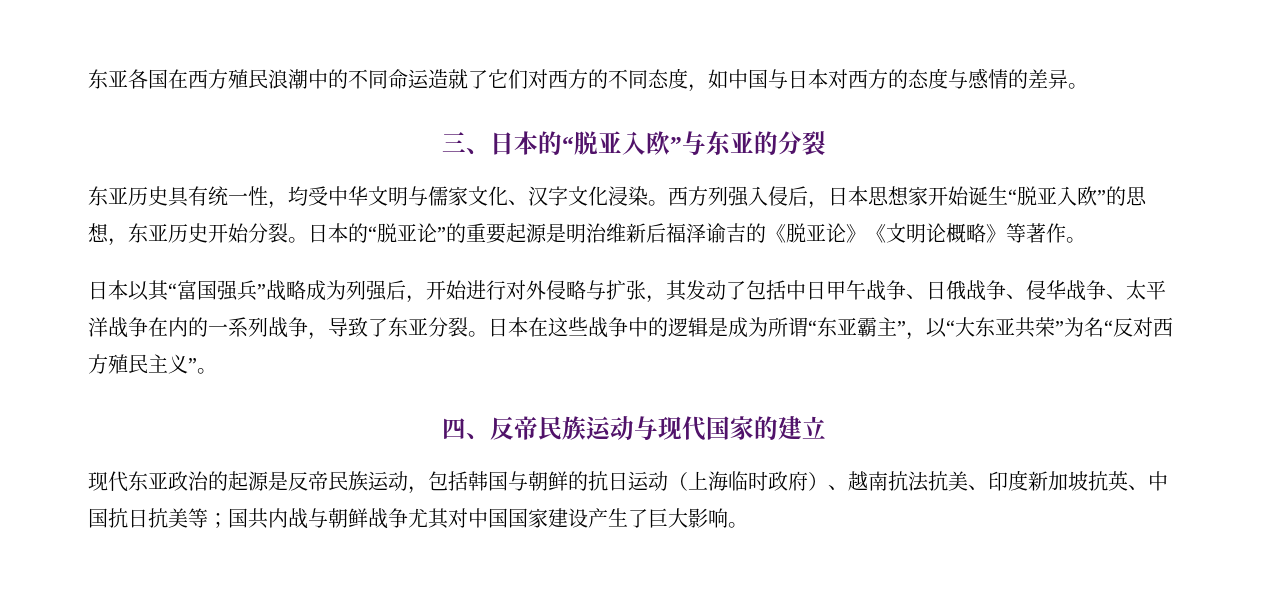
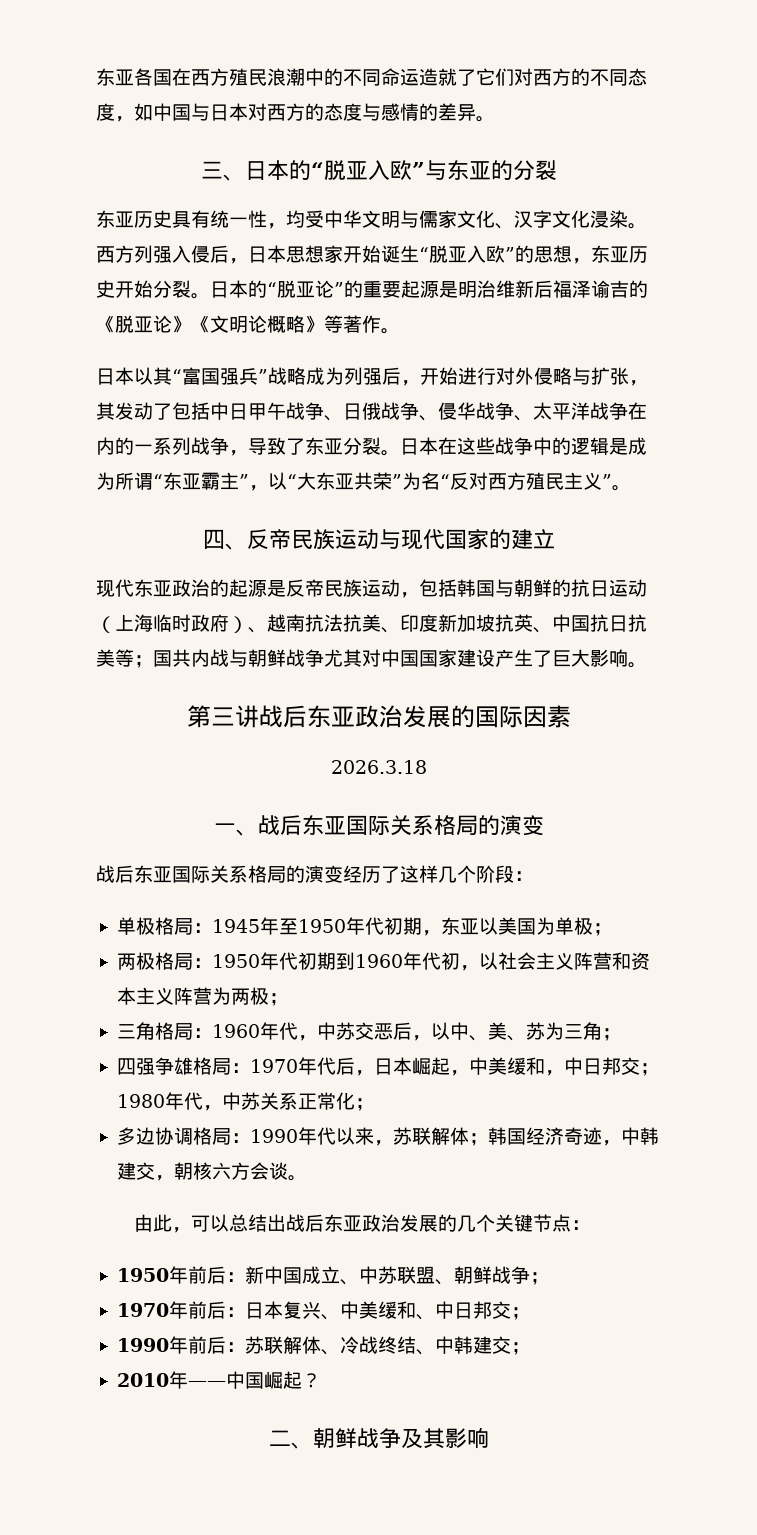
+ 第三讲战后东亚政治发展的国际因素
+ 2026.3.18
+ 一、战后东亚国际关系格局的演变
+ 战后东亚国际关系格局的演变经历了这样几个阶段：
+ 单极格局：1945年至1950年代初期，东亚以美国为单极；
+ 两极格局：1950年代初期到1960年代初，以社会主义阵营和资本主义阵营为两极；
+ 三角格局：1960年代，中苏交恶后，以中、美、苏为三角；
+ 四强争雄格局：1970年代后，日本崛起，中美缓和，中日邦交；1980年代，中苏关系正常化；
+ 多边协调格局：1990年代以来，苏联解体；韩国经济奇迹，中韩建交，朝核六方会谈。
+ 由此，可以总结出战后东亚政治发展的几个关键节点：
+ 1950年前后：新中国成立、中苏联盟、朝鲜战争；
+ 1970年前后：日本复兴、中美缓和、中日邦交；
+ 1990年前后：苏联解体、冷战终结、中韩建交；
+ 2010年——中国崛起？
+ 二、朝鲜战争及其影响

